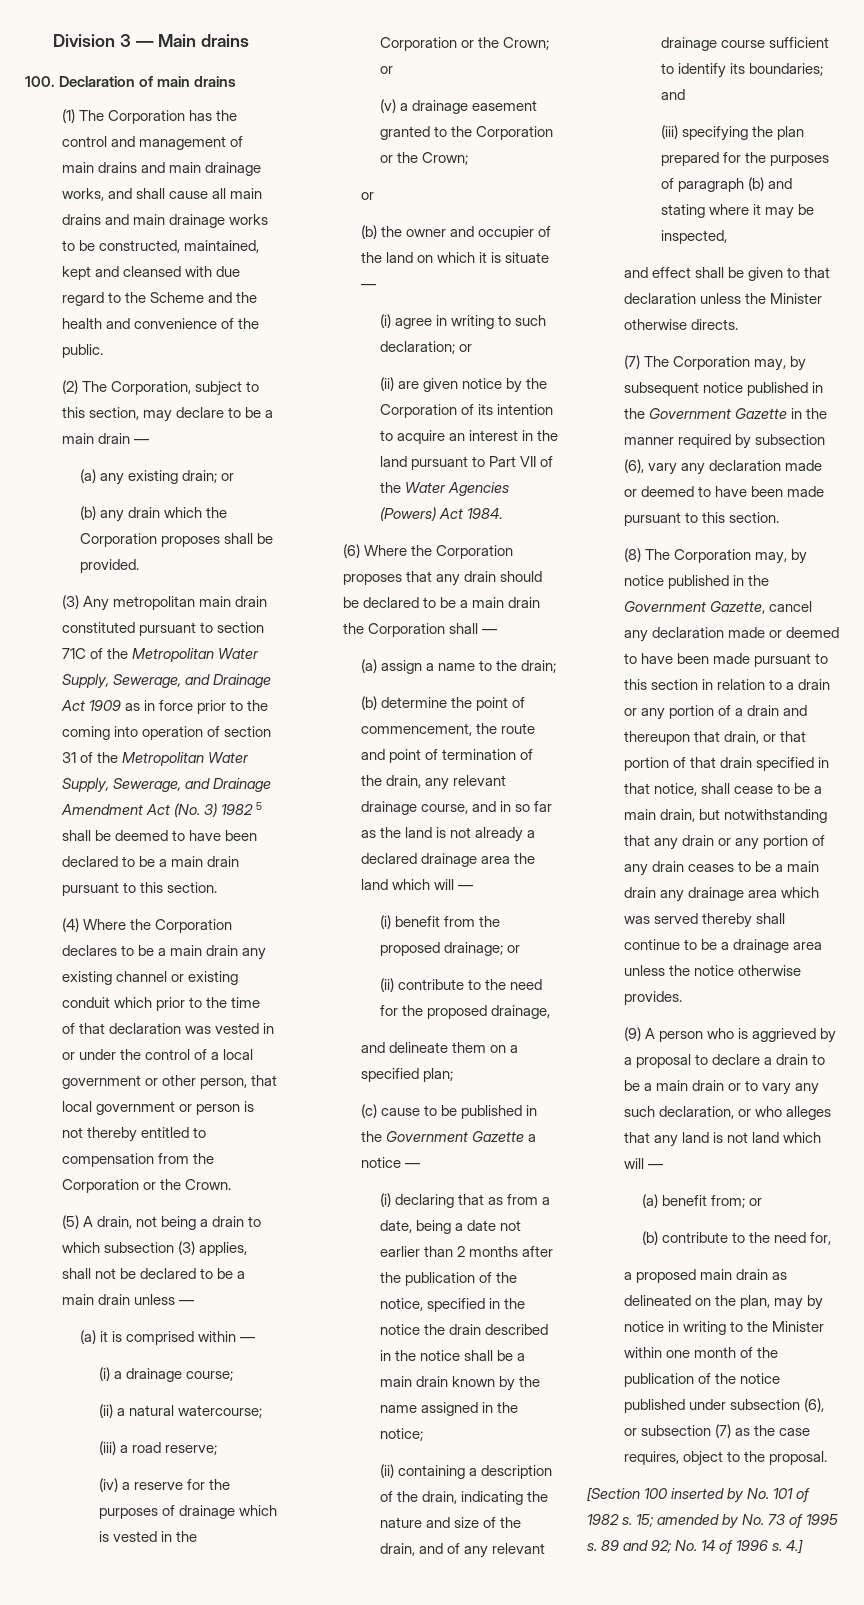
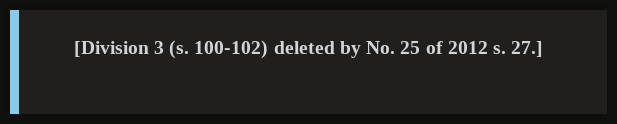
- Division 3 — Main drains
- 100. Declaration of main drains
- (1) The Corporation has the control and management of main drains and main drainage works, and shall cause all main drains and main drainage works to be constructed, maintained, kept and cleansed with due regard to the Scheme and the health and convenience of the public.
- (2) The Corporation, subject to this section, may declare to be a main drain —
- (a) any existing drain; or
- (b) any drain which the Corporation proposes shall be provided.
- (3) Any metropolitan main drain constituted pursuant to section 71C of the Metropolitan Water Supply, Sewerage, and Drainage Act 1909 as in force prior to the coming into operation of section 31 of the Metropolitan Water Supply, Sewerage, and Drainage Amendment Act (No. 3) 1982 5 shall be deemed to have been declared to be a main drain pursuant to this section.
- (4) Where the Corporation declares to be a main drain any existing channel or existing conduit which prior to the time of that declaration was vested in or under the control of a local government or other person, that local government or person is not thereby entitled to compensation from the Corporation or the Crown.
- (5) A drain, not being a drain to which subsection (3) applies, shall not be declared to be a main drain unless —
- (a) it is comprised within —
- (i) a drainage course;
- (ii) a natural watercourse;
- (iii) a road reserve;
- (iv) a reserve for the purposes of drainage which is vested in the Corporation or the Crown; or
- (v) a drainage easement granted to the Corporation or the Crown;
- or
- (b) the owner and occupier of the land on which it is situate —
- (i) agree in writing to such declaration; or
- (ii) are given notice by the Corporation of its intention to acquire an interest in the land pursuant to Part VII of the Water Agencies (Powers) Act 1984.
- (6) Where the Corporation proposes that any drain should be declared to be a main drain the Corporation shall —
- (a) assign a name to the drain;
- (b) determine the point of commencement, the route and point of termination of the drain, any relevant drainage course, and in so far as the land is not already a declared drainage area the land which will —
- (i) benefit from the proposed drainage; or
- (ii) contribute to the need for the proposed drainage,
- and delineate them on a specified plan;
- (c) cause to be published in the Government Gazette a notice —
- (i) declaring that as from a date, being a date not earlier than 2 months after the publication of the notice, specified in the notice the drain described in the notice shall be a main drain known by the name assigned in the notice;
- (ii) containing a description of the drain, indicating the nature and size of the drain, and of any relevant drainage course sufficient to identify its boundaries; and
- (iii) specifying the plan prepared for the purposes of paragraph (b) and stating where it may be inspected,
- and effect shall be given to that declaration unless the Minister otherwise directs.
- (7) The Corporation may, by subsequent notice published in the Government Gazette in the manner required by subsection (6), vary any declaration made or deemed to have been made pursuant to this section.
- (8) The Corporation may, by notice published in the Government Gazette, cancel any declaration made or deemed to have been made pursuant to this section in relation to a drain or any portion of a drain and thereupon that drain, or that portion of that drain specified in that notice, shall cease to be a main drain, but notwithstanding that any drain or any portion of any drain ceases to be a main drain any drainage area which was served thereby shall continue to be a drainage area unless the notice otherwise provides.
- (9) A person who is aggrieved by a proposal to declare a drain to be a main drain or to vary any such declaration, or who alleges that any land is not land which will —
- (a) benefit from; or
- (b) contribute to the need for,
- a proposed main drain as delineated on the plan, may by notice in writing to the Minister within one month of the publication of the notice published under subsection (6), or subsection (7) as the case requires, object to the proposal.
- [Section 100 inserted by No. 101 of 1982 s. 15; amended by No. 73 of 1995 s. 89 and 92; No. 14 of 1996 s. 4.]
+ [Division 3 (s. 100-102) deleted by No. 25 of 2012 s. 27.]

